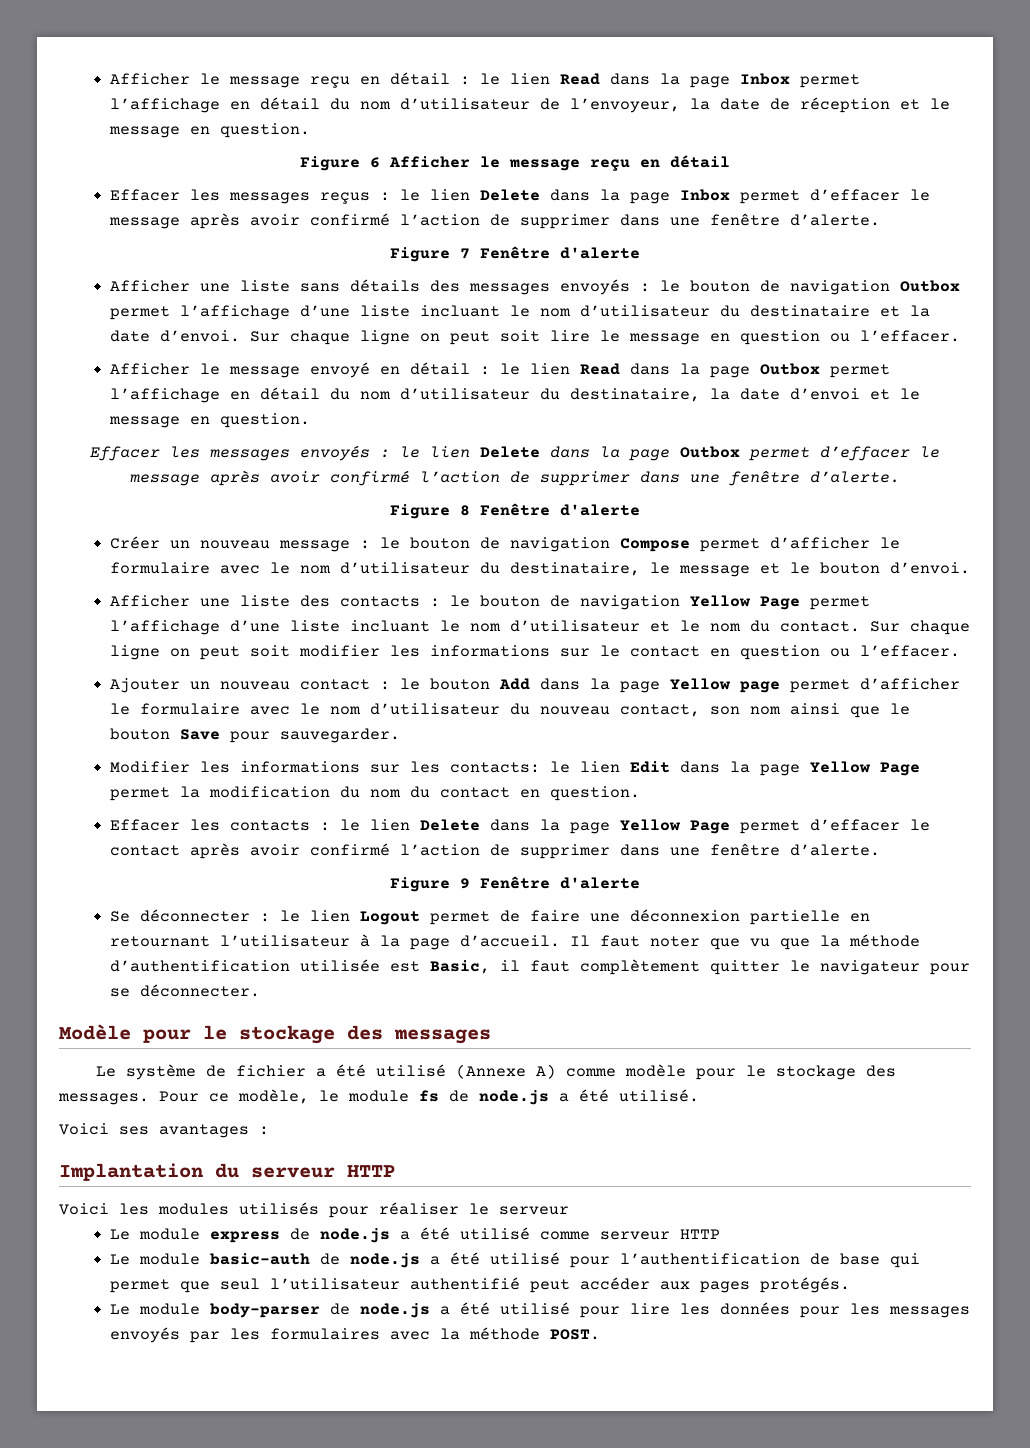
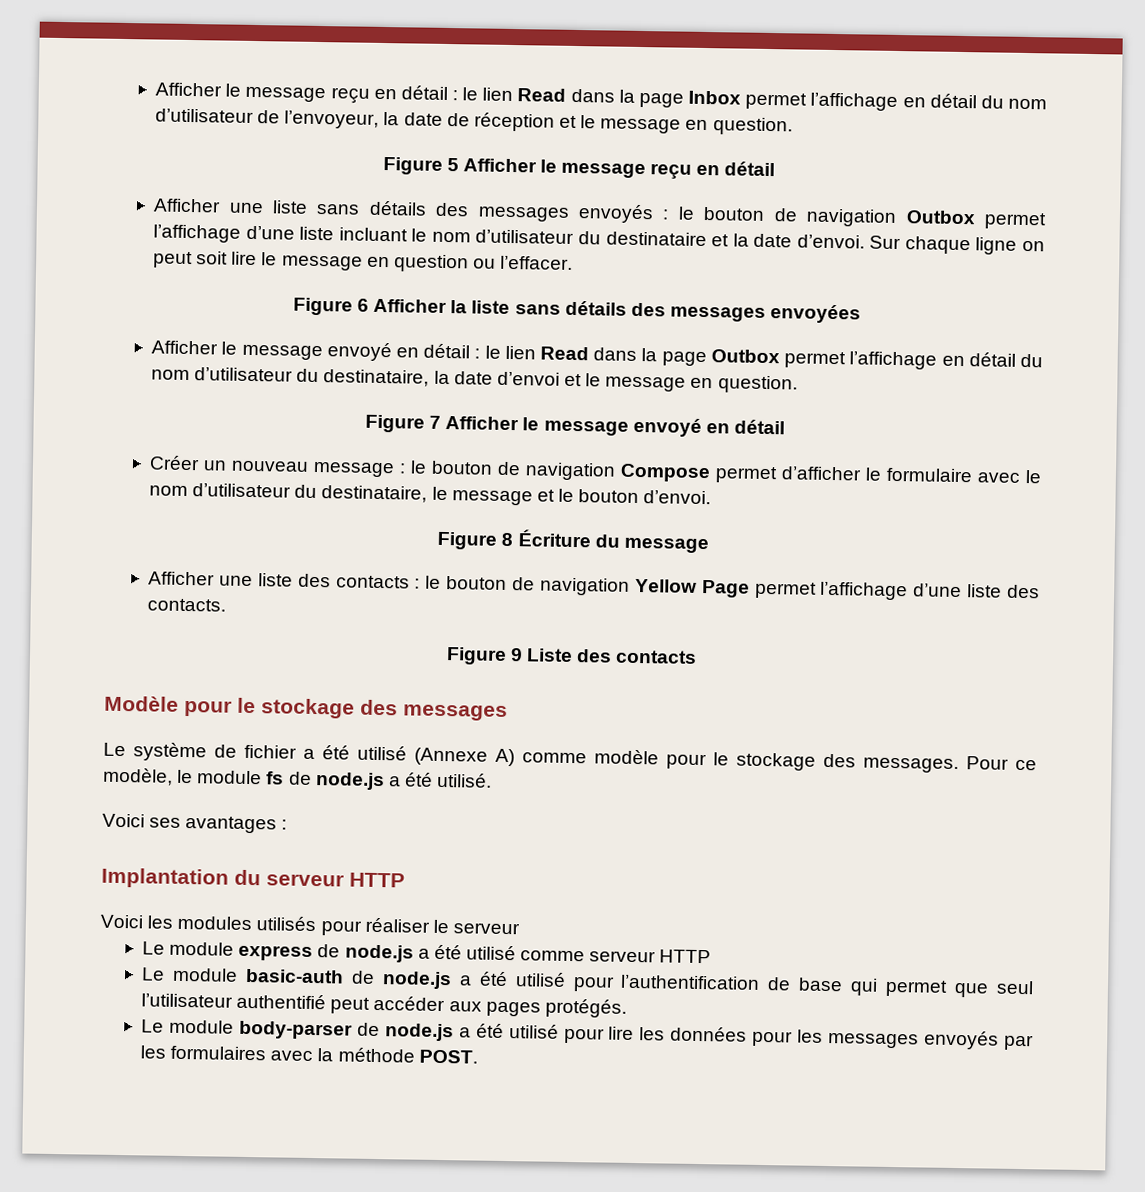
- Figure 6 Afficher le message reçu en détail
- Effacer les messages reçus : le lien Delete dans la page Inbox permet d’effacer le message après avoir confirmé l’action de supprimer dans une fenêtre d’alerte.
- Figure 7 Fenêtre d'alerte
+ Figure 5 Afficher le message reçu en détail
+ Figure 6 Afficher la liste sans détails des messages envoyées
- Effacer les messages envoyés : le lien Delete dans la page Outbox permet d’effacer le message après avoir confirmé l’action de supprimer dans une fenêtre d’alerte.
- Figure 8 Fenêtre d'alerte
+ Figure 7 Afficher le message envoyé en détail
+ Figure 8 Écriture du message
- Afficher une liste des contacts : le bouton de navigation Yellow Page permet l’affichage d’une liste incluant le nom d’utilisateur et le nom du contact. Sur chaque ligne on peut soit modifier les informations sur le contact en question ou l’effacer.
- Ajouter un nouveau contact : le bouton Add dans la page Yellow page permet d’afficher le formulaire avec le nom d’utilisateur du nouveau contact, son nom ainsi que le bouton Save pour sauvegarder.
- Modifier les informations sur les contacts: le lien Edit dans la page Yellow Page permet la modification du nom du contact en question.
- Effacer les contacts : le lien Delete dans la page Yellow Page permet d’effacer le contact après avoir confirmé l’action de supprimer dans une fenêtre d’alerte.
- Figure 9 Fenêtre d'alerte
- Se déconnecter : le lien Logout permet de faire une déconnexion partielle en retournant l’utilisateur à la page d’accueil. Il faut noter que vu que la méthode d’authentification utilisée est Basic, il faut complètement quitter le navigateur pour se déconnecter.
+ Afficher une liste des contacts : le bouton de navigation Yellow Page permet l’affichage d’une liste des contacts.
+ Figure 9 Liste des contacts

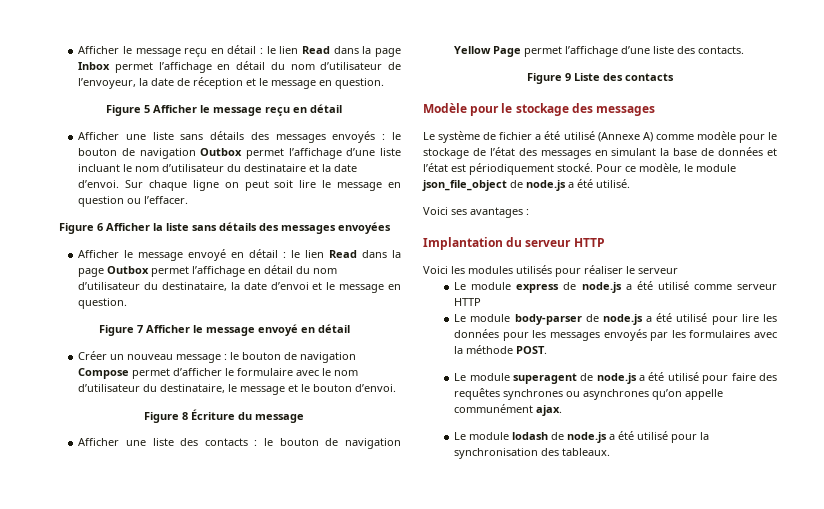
- Le système de fichier a été utilisé (Annexe A) comme modèle pour le stockage des messages.
+ Le système de fichier a été utilisé (Annexe A) comme modèle pour le stockage de l’état des messages en simulant la base de données et l’état est périodiquement stocké.
- Pour ce modèle, le module fs de node.js a été utilisé.
+ Pour ce modèle, le module json_file_object de node.js a été utilisé.
- Le module basic-auth de node.js a été utilisé pour l’authentification de base qui permet que seul l’utilisateur authentifié peut accéder aux pages protégés.
+ Le module superagent de node.js a été utilisé pour faire des requêtes synchrones ou asynchrones qu’on appelle communément ajax.
+ Le module lodash de node.js a été utilisé pour la synchronisation des tableaux.

